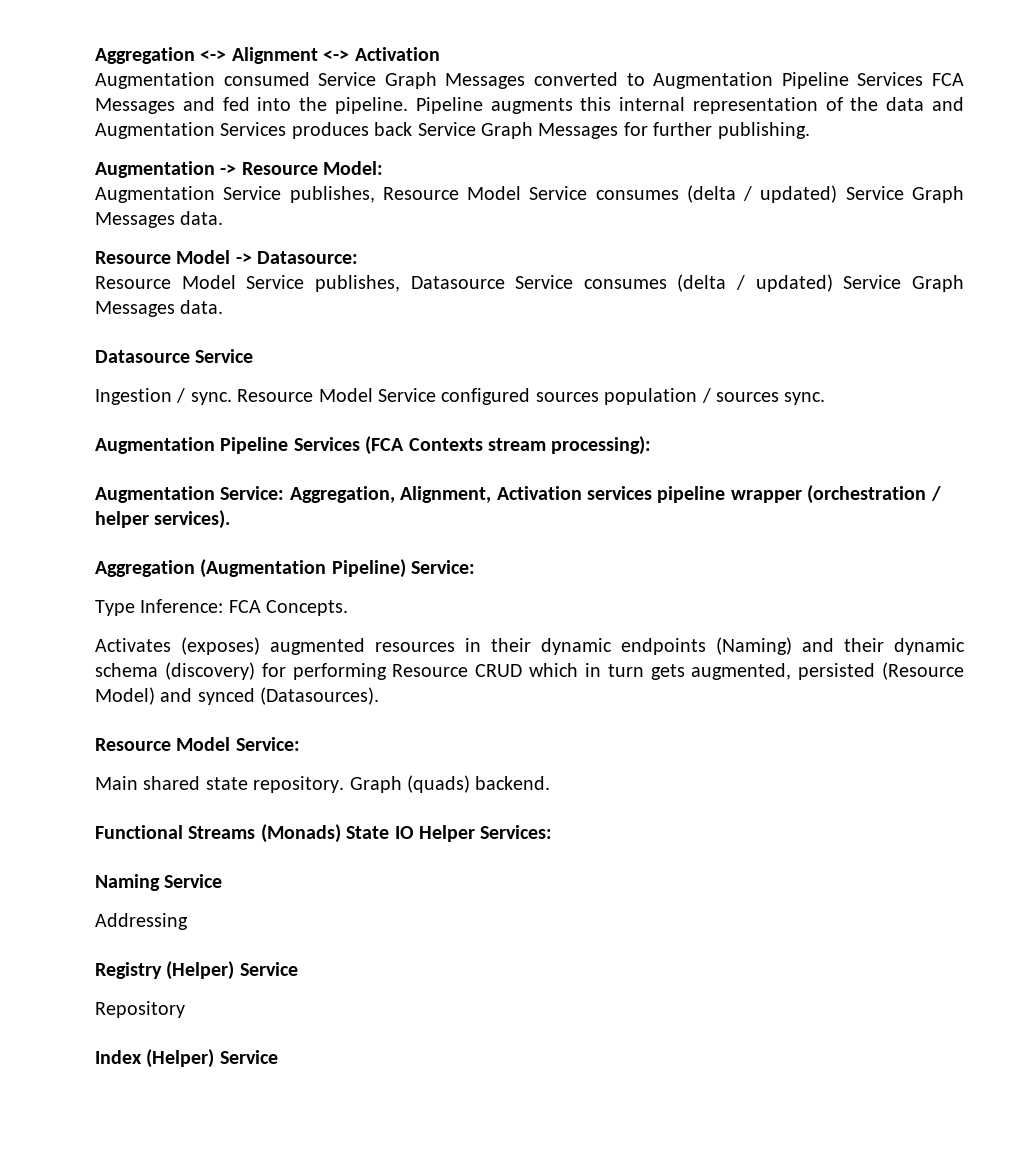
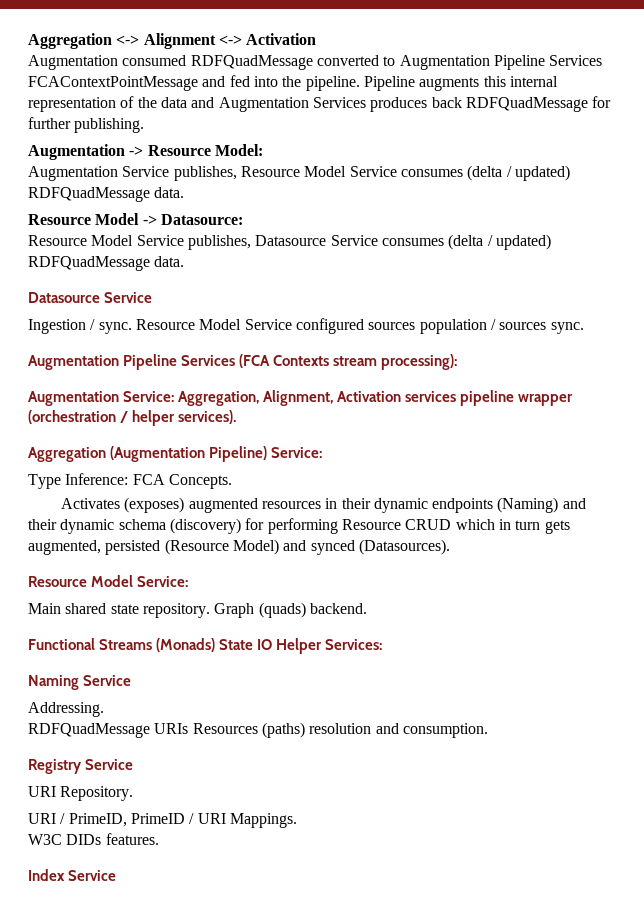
- Augmentation consumed Service Graph Messages converted to Augmentation Pipeline Services FCA Messages and fed into the pipeline.
+ Augmentation consumed RDFQuadMessage converted to Augmentation Pipeline Services FCAContextPointMessage and fed into the pipeline.
- Pipeline augments this internal representation of the data and Augmentation Services produces back Service Graph Messages for further publishing.
+ Pipeline augments this internal representation of the data and Augmentation Services produces back RDFQuadMessage for further publishing.
- Augmentation Service publishes, Resource Model Service consumes (delta / updated) Service Graph Messages data.
+ Augmentation Service publishes, Resource Model Service consumes (delta / updated) RDFQuadMessage data.
- Resource Model Service publishes, Datasource Service consumes (delta / updated) Service Graph Messages data.
+ Resource Model Service publishes, Datasource Service consumes (delta / updated) RDFQuadMessage data.
- Addressing
+ Addressing.
+ RDFQuadMessage URIs Resources (paths) resolution and consumption.
- Registry (Helper) Service
- Repository
+ Registry Service
+ URI Repository.
+ URI / PrimeID, PrimeID / URI Mappings.
+ W3C DIDs features.
- Index (Helper) Service
+ Index Service

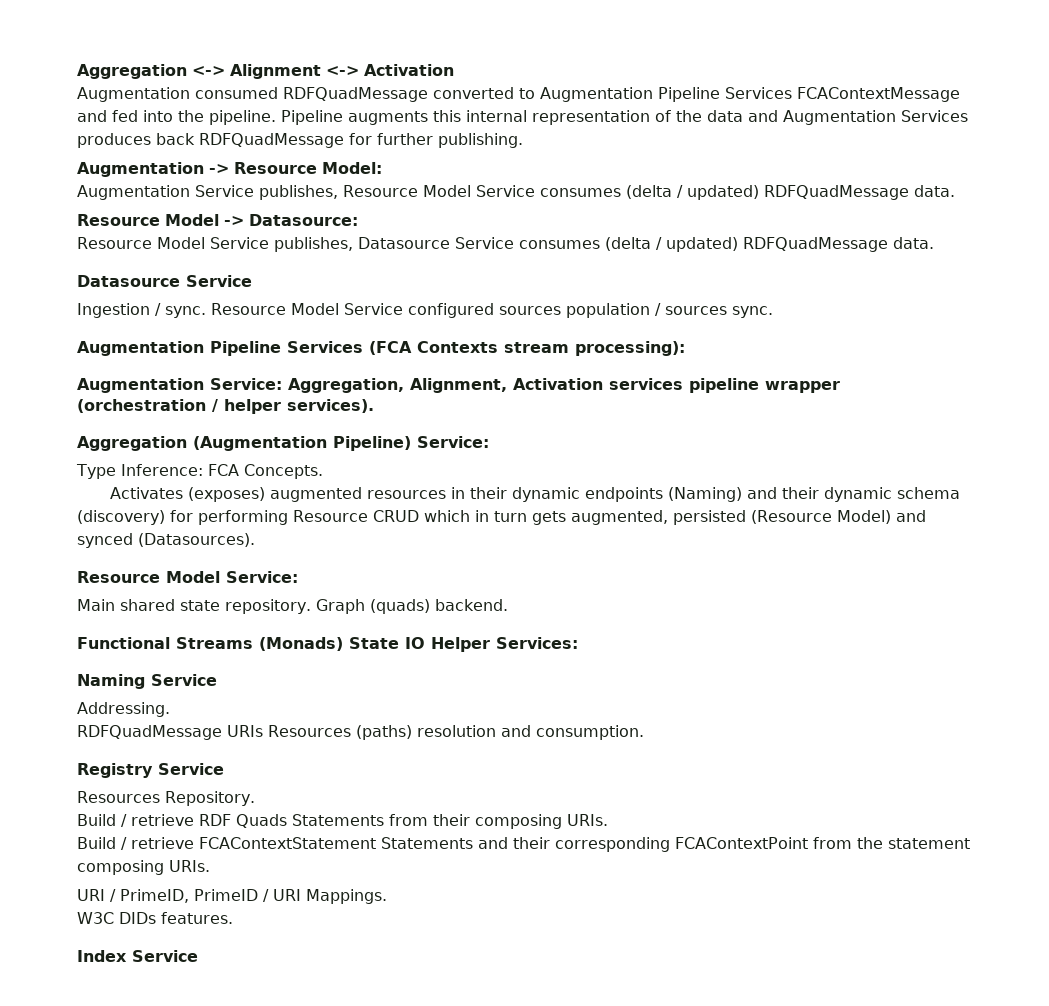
- Augmentation consumed RDFQuadMessage converted to Augmentation Pipeline Services FCAContextPointMessage and fed into the pipeline.
+ Augmentation consumed RDFQuadMessage converted to Augmentation Pipeline Services FCAContextMessage and fed into the pipeline.
- URI Repository.
+ Resources Repository.
+ Build / retrieve RDF Quads Statements from their composing URIs.
+ Build / retrieve FCAContextStatement Statements and their corresponding FCAContextPoint from the statement composing URIs.

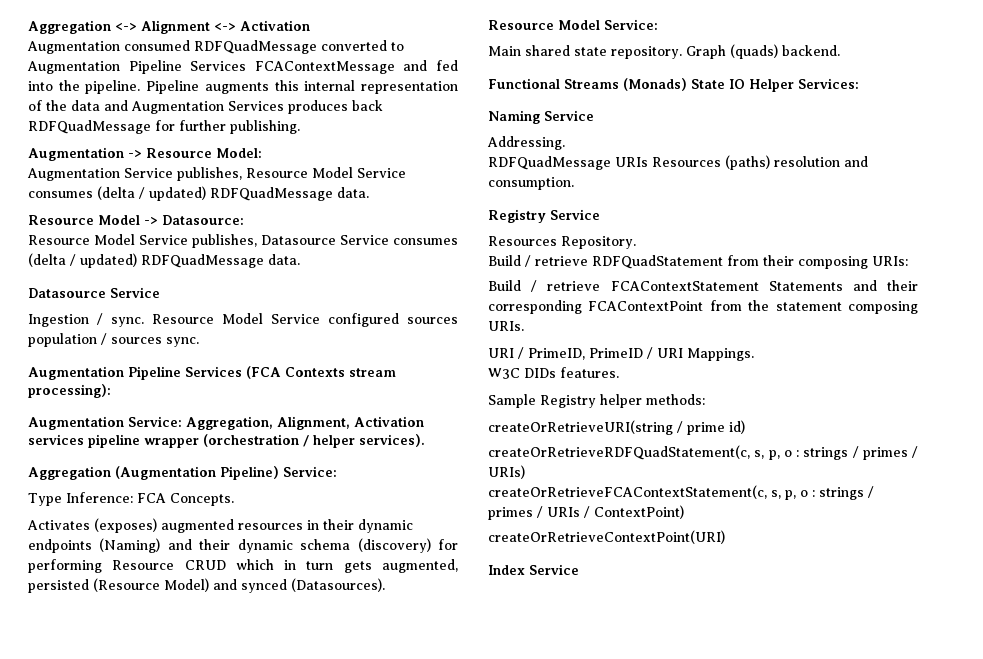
- Build / retrieve RDF Quads Statements from their composing URIs.
+ Build / retrieve RDFQuadStatement from their composing URIs:
+ Sample Registry helper methods:
+ createOrRetrieveURI(string / prime id)
+ createOrRetrieveRDFQuadStatement(c, s, p, o : strings / primes / URIs)
+ createOrRetrieveFCAContextStatement(c, s, p, o : strings / primes / URIs / ContextPoint)
+ createOrRetrieveContextPoint(URI)

